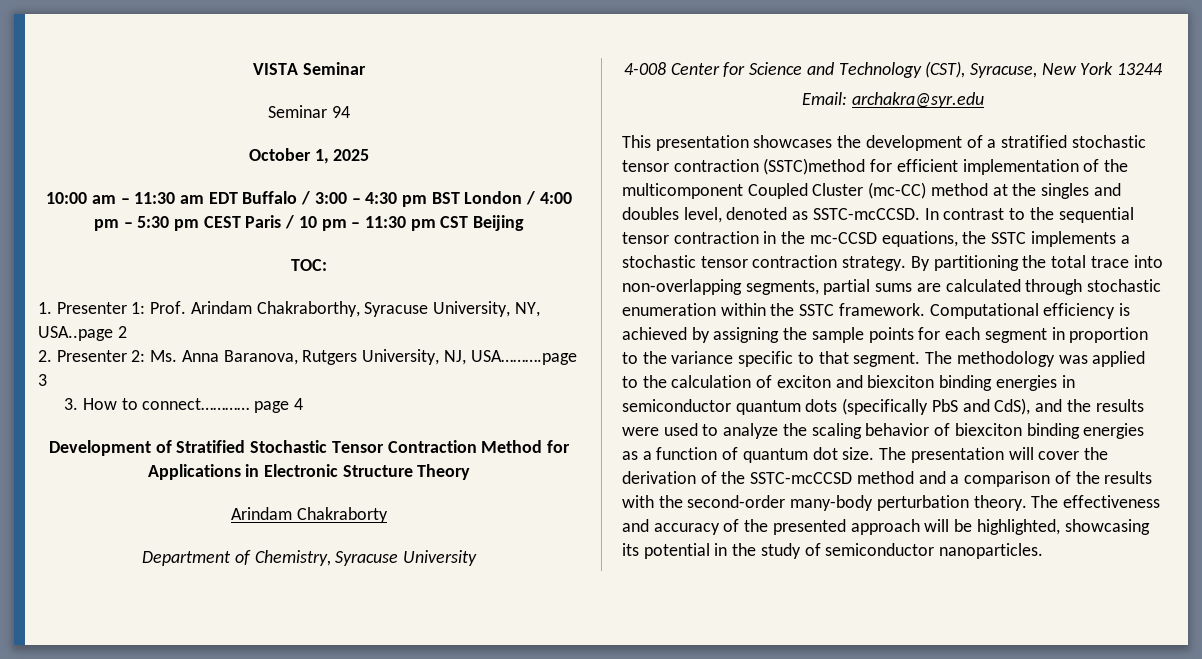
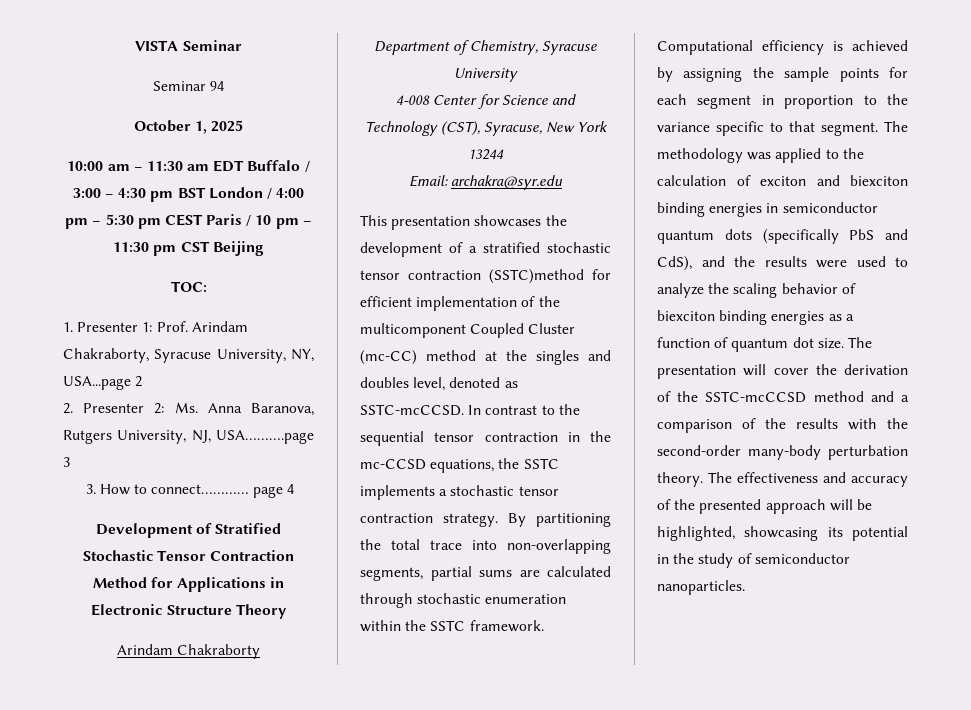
- 1. Presenter 1: Prof. Arindam Chakraborthy, Syracuse University, NY, USA..page 2
+ 1. Presenter 1: Prof. Arindam Chakraborty, Syracuse University, NY, USA...page 2

